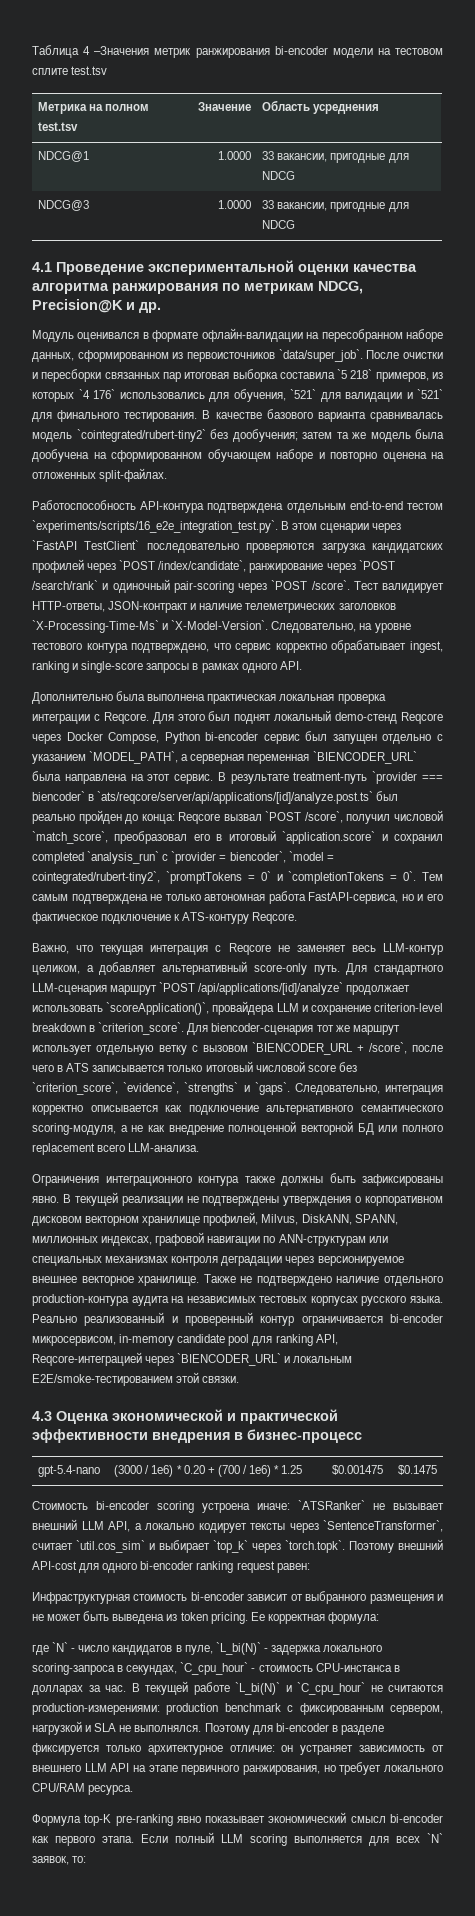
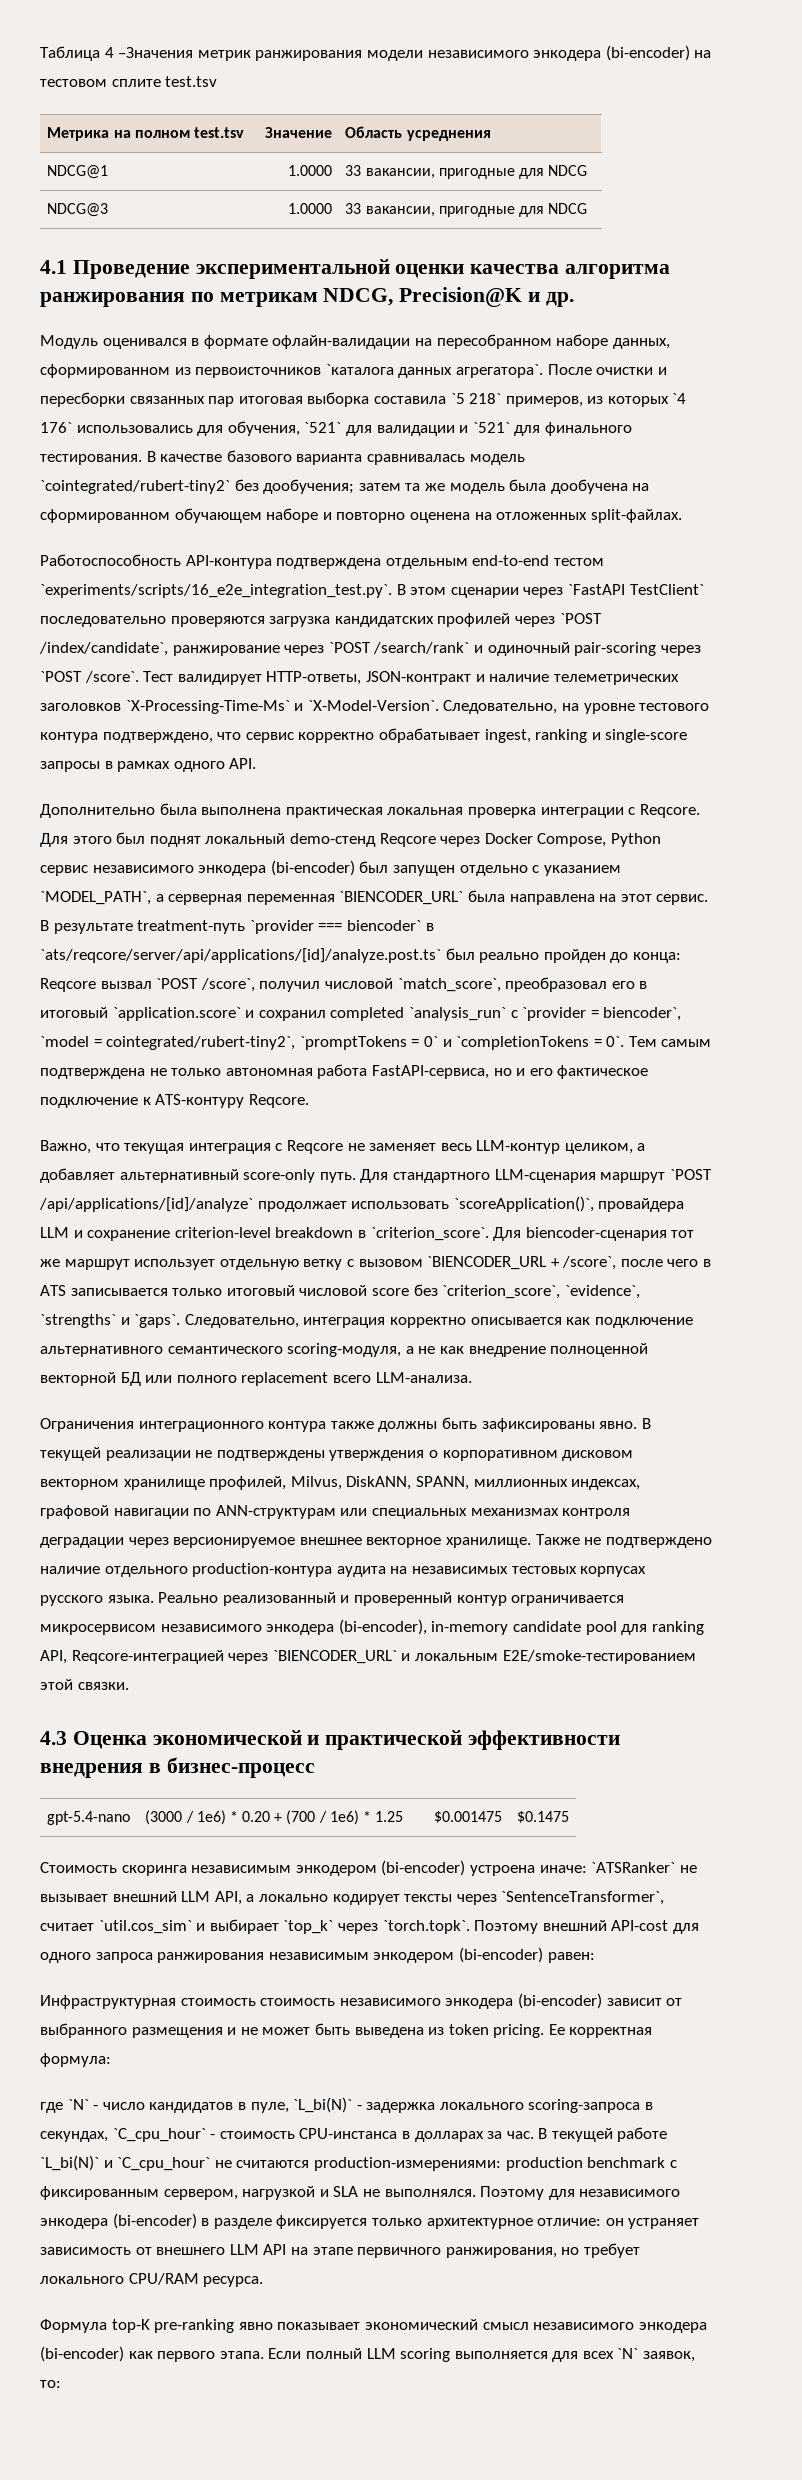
- Таблица 4 –Значения метрик ранжирования bi-encoder модели на тестовом сплите test.tsv
+ Таблица 4 –Значения метрик ранжирования модели независимого энкодера (bi-encoder) на тестовом сплите test.tsv
- Модуль оценивался в формате офлайн-валидации на пересобранном наборе данных, сформированном из первоисточников `data/super_job`.
+ Модуль оценивался в формате офлайн-валидации на пересобранном наборе данных, сформированном из первоисточников `каталога данных агрегатора`.
- Для этого был поднят локальный demo-стенд Reqcore через Docker Compose, Python bi-encoder сервис был запущен отдельно с указанием `MODEL_PATH`, а серверная переменная `BIENCODER_URL` была направлена на этот сервис.
+ Для этого был поднят локальный demo-стенд Reqcore через Docker Compose, Python сервис независимого энкодера (bi-encoder) был запущен отдельно с указанием `MODEL_PATH`, а серверная переменная `BIENCODER_URL` была направлена на этот сервис.
- Реально реализованный и проверенный контур ограничивается bi-encoder микросервисом, in-memory candidate pool для ranking API, Reqcore-интеграцией через `BIENCODER_URL` и локальным E2E/smoke-тестированием этой связки.
+ Реально реализованный и проверенный контур ограничивается микросервисом независимого энкодера (bi-encoder), in-memory candidate pool для ranking API, Reqcore-интеграцией через `BIENCODER_URL` и локальным E2E/smoke-тестированием этой связки.
- Стоимость bi-encoder scoring устроена иначе: `ATSRanker` не вызывает внешний LLM API, а локально кодирует тексты через `SentenceTransformer`, считает `util.cos_sim` и выбирает `top_k` через `torch.topk`. Поэтому внешний API-cost для одного bi-encoder ranking request равен:
+ Стоимость скоринга независимым энкодером (bi-encoder) устроена иначе: `ATSRanker` не вызывает внешний LLM API, а локально кодирует тексты через `SentenceTransformer`, считает `util.cos_sim` и выбирает `top_k` через `torch.topk`. Поэтому внешний API-cost для одного запроса ранжирования независимым энкодером (bi-encoder) равен:
- Инфраструктурная стоимость bi-encoder зависит от выбранного размещения и не может быть выведена из token pricing.
+ Инфраструктурная стоимость стоимость независимого энкодера (bi-encoder) зависит от выбранного размещения и не может быть выведена из token pricing.
- Поэтому для bi-encoder в разделе фиксируется только архитектурное отличие: он устраняет зависимость от внешнего LLM API на этапе первичного ранжирования, но требует локального CPU/RAM ресурса.
+ Поэтому для независимого энкодера (bi-encoder) в разделе фиксируется только архитектурное отличие: он устраняет зависимость от внешнего LLM API на этапе первичного ранжирования, но требует локального CPU/RAM ресурса.
- Формула top-K pre-ranking явно показывает экономический смысл bi-encoder как первого этапа.
+ Формула top-K pre-ranking явно показывает экономический смысл независимого энкодера (bi-encoder) как первого этапа.

